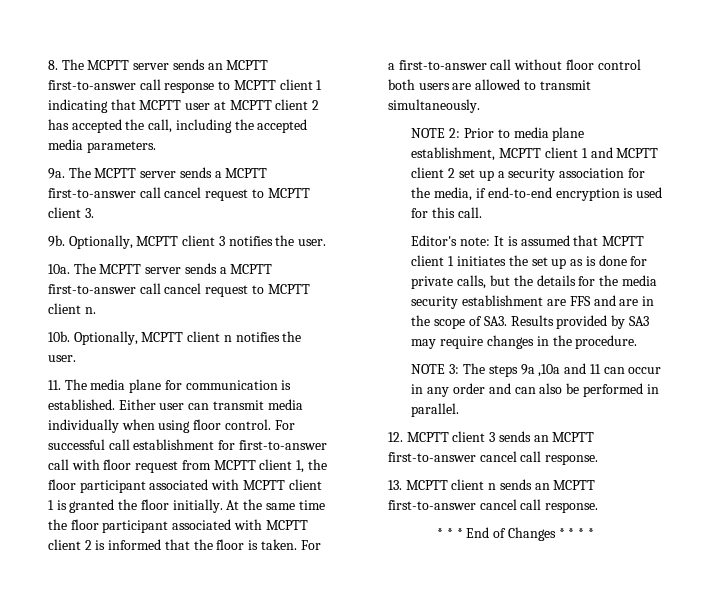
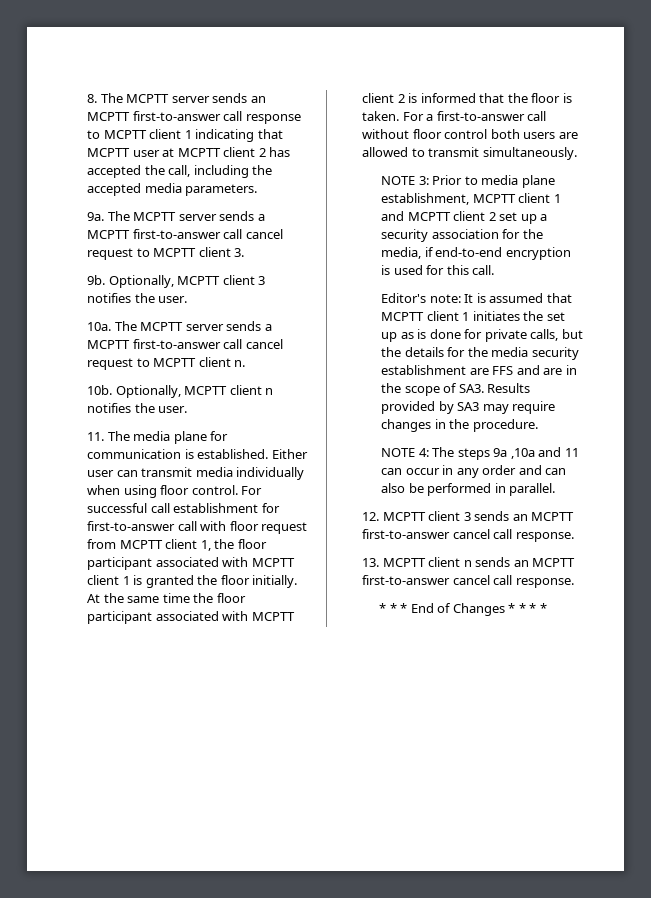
- NOTE 2: Prior to media plane establishment, MCPTT client 1 and MCPTT client 2 set up a security association for the media, if end-to-end encryption is used for this call.
+ NOTE 3: Prior to media plane establishment, MCPTT client 1 and MCPTT client 2 set up a security association for the media, if end-to-end encryption is used for this call.
- NOTE 3: The steps 9a ,10a and 11 can occur in any order and can also be performed in parallel.
+ NOTE 4: The steps 9a ,10a and 11 can occur in any order and can also be performed in parallel.

